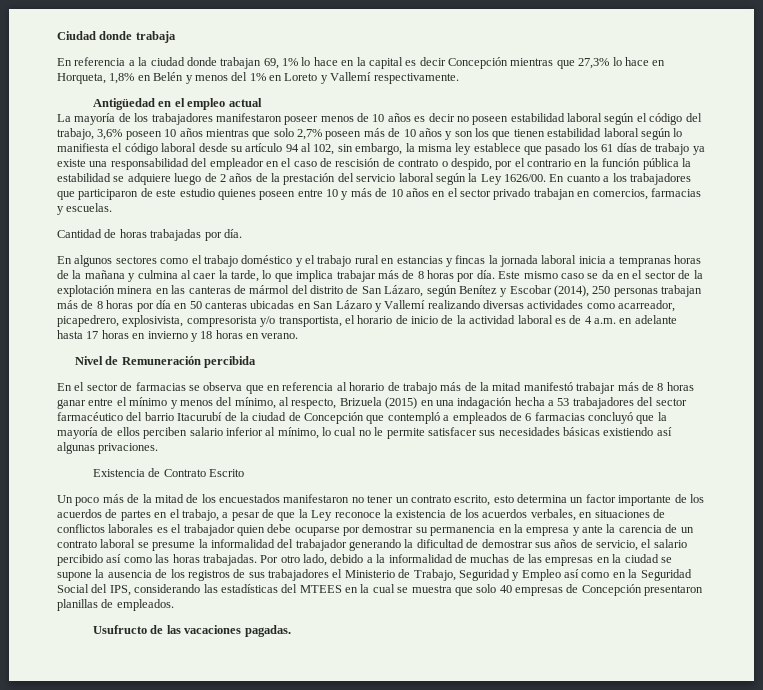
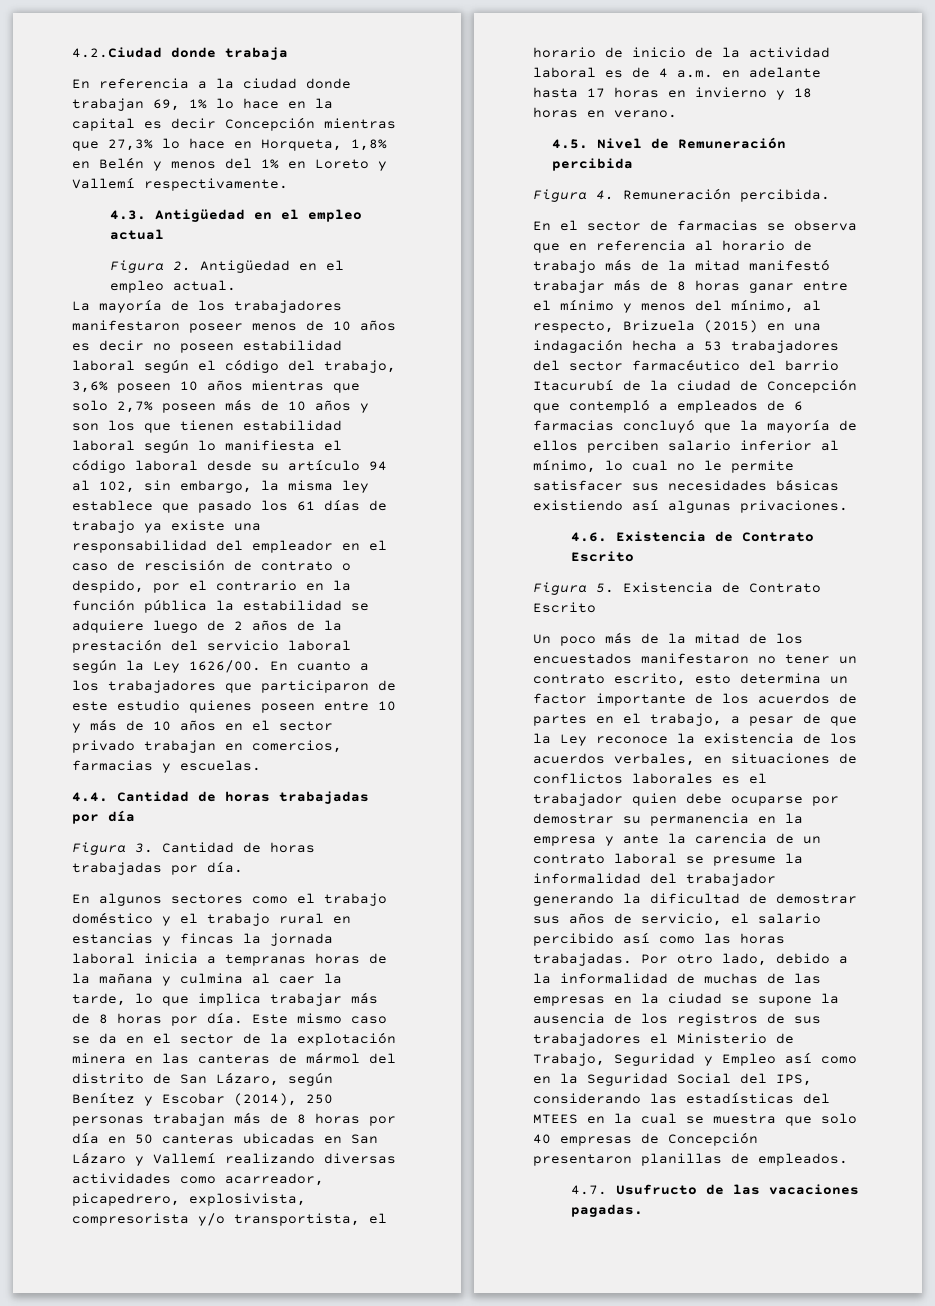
- Ciudad donde trabaja
+ 4.2.Ciudad donde trabaja
- Antigüedad en el empleo actual
+ 4.3. Antigüedad en el empleo actual
+ Figura 2. Antigüedad en el empleo actual.
- Cantidad de horas trabajadas por día.
+ 4.4. Cantidad de horas trabajadas por día
+ Figura 3. Cantidad de horas trabajadas por día.
- Nivel de Remuneración percibida
+ 4.5. Nivel de Remuneración percibida
+ Figura 4. Remuneración percibida.
- Existencia de Contrato Escrito
+ 4.6. Existencia de Contrato Escrito
+ Figura 5. Existencia de Contrato Escrito
- Usufructo de las vacaciones pagadas.
+ 4.7. Usufructo de las vacaciones pagadas.

